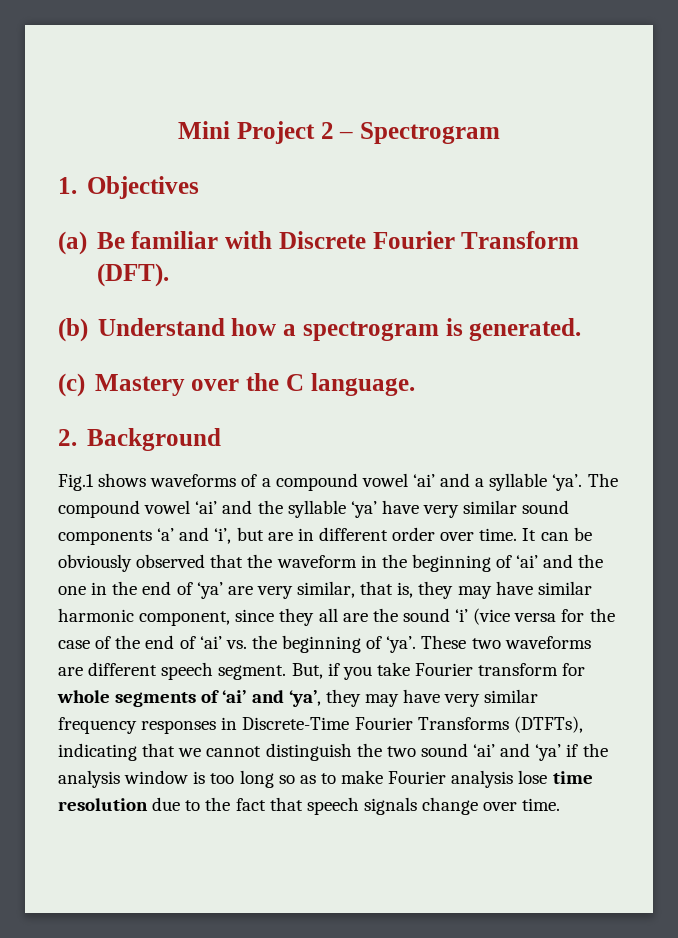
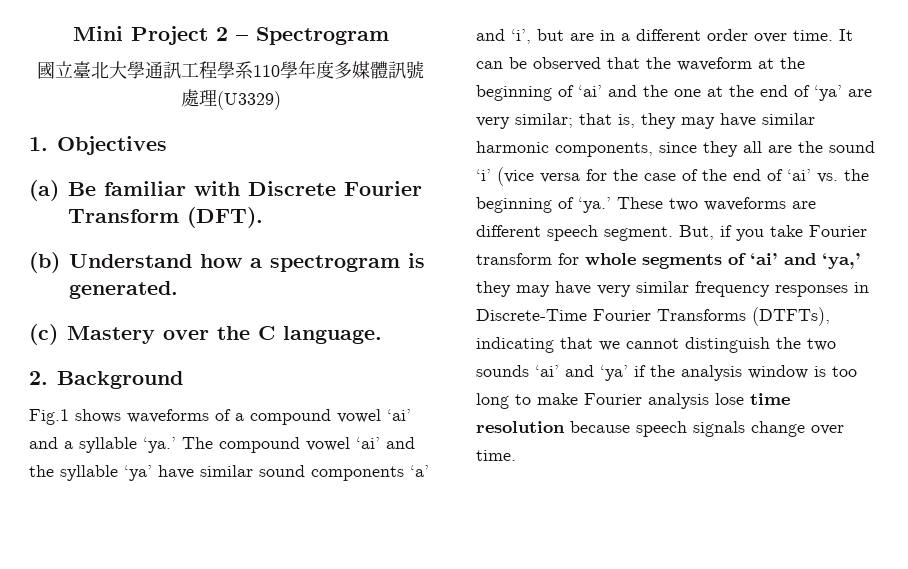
+ 國立臺北大學通訊工程學系110學年度多媒體訊號處理(U3329)
- Fig.1 shows waveforms of a compound vowel ‘ai’ and a syllable ‘ya’.
+ Fig.1 shows waveforms of a compound vowel ‘ai’ and a syllable ‘ya.’
- The compound vowel ‘ai’ and the syllable ‘ya’ have very similar sound components ‘a’ and ‘i’, but are in different order over time.
+ The compound vowel ‘ai’ and the syllable ‘ya’ have similar sound components ‘a’ and ‘i’, but are in a different order over time.
- It can be obviously observed that the waveform in the beginning of ‘ai’ and the one in the end of ‘ya’ are very similar, that is, they may have similar harmonic component, since they all are the sound ‘i’ (vice versa for the case of the end of ‘ai’ vs. the beginning of ‘ya’.
+ It can be observed that the waveform at the beginning of ‘ai’ and the one at the end of ‘ya’ are very similar; that is, they may have similar harmonic components, since they all are the sound ‘i’ (vice versa for the case of the end of ‘ai’ vs. the beginning of ‘ya.’
- But, if you take Fourier transform for whole segments of ‘ai’ and ‘ya’, they may have very similar frequency responses in Discrete-Time Fourier Transforms (DTFTs), indicating that we cannot distinguish the two sound ‘ai’ and ‘ya’ if the analysis window is too long so as to make Fourier analysis lose time resolution due to the fact that speech signals change over time.
+ But, if you take Fourier transform for whole segments of ‘ai’ and ‘ya,’ they may have very similar frequency responses in Discrete-Time Fourier Transforms (DTFTs), indicating that we cannot distinguish the two sounds ‘ai’ and ‘ya’ if the analysis window is too long to make Fourier analysis lose time resolution because speech signals change over time.

